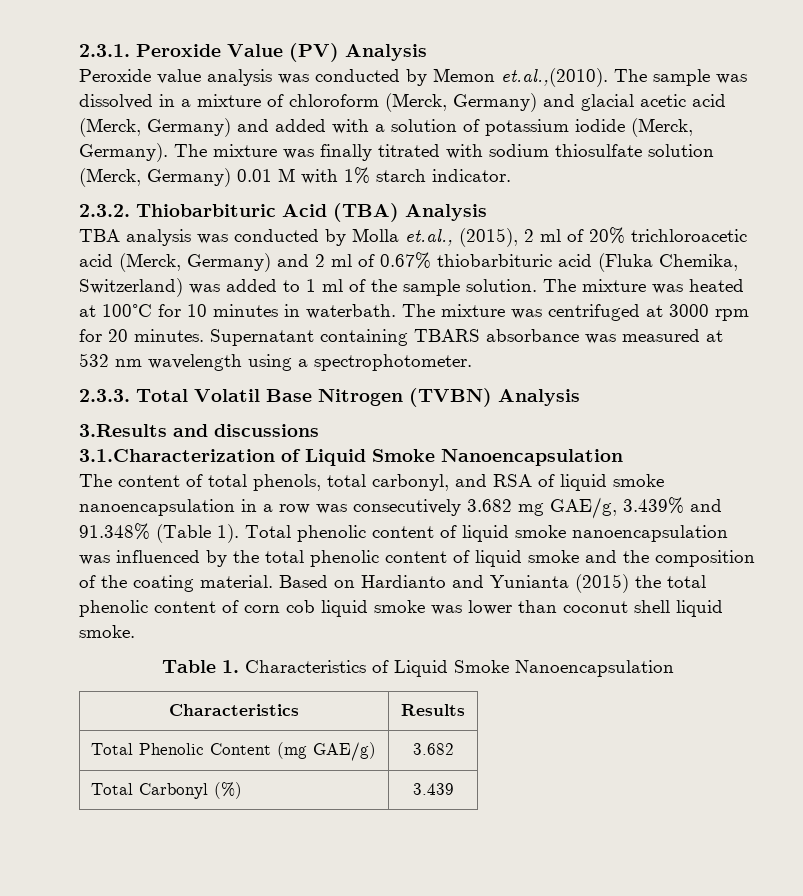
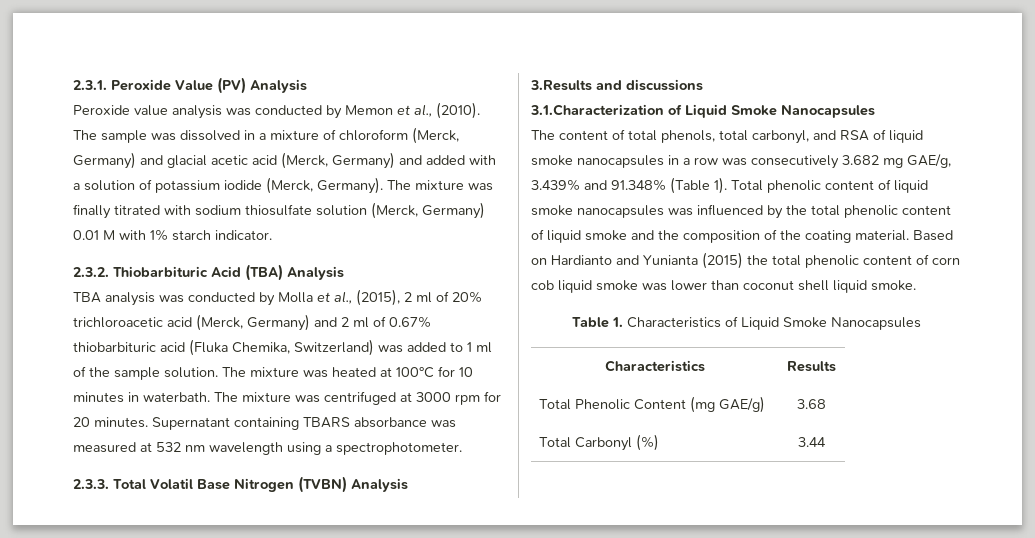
- Peroxide value analysis was conducted by Memon et.al.,(2010). The sample was dissolved in a mixture of chloroform (Merck, Germany) and glacial acetic acid (Merck, Germany) and added with a solution of potassium iodide (Merck, Germany).
+ Peroxide value analysis was conducted by Memon et al., (2010). The sample was dissolved in a mixture of chloroform (Merck, Germany) and glacial acetic acid (Merck, Germany) and added with a solution of potassium iodide (Merck, Germany).
- TBA analysis was conducted by Molla et.al., (2015), 2 ml of 20% trichloroacetic acid (Merck, Germany) and 2 ml of 0.67% thiobarbituric acid (Fluka Chemika, Switzerland) was added to 1 ml of the sample solution.
+ TBA analysis was conducted by Molla et al., (2015), 2 ml of 20% trichloroacetic acid (Merck, Germany) and 2 ml of 0.67% thiobarbituric acid (Fluka Chemika, Switzerland) was added to 1 ml of the sample solution.
- 3.1.Characterization of Liquid Smoke Nanoencapsulation
+ 3.1.Characterization of Liquid Smoke Nanocapsules
- The content of total phenols, total carbonyl, and RSA of liquid smoke nanoencapsulation in a row was consecutively 3.682 mg GAE/g, 3.439% and 91.348% (Table 1).
+ The content of total phenols, total carbonyl, and RSA of liquid smoke nanocapsules in a row was consecutively 3.682 mg GAE/g, 3.439% and 91.348% (Table 1).
- Total phenolic content of liquid smoke nanoencapsulation was influenced by the total phenolic content of liquid smoke and the composition of the coating material.
+ Total phenolic content of liquid smoke nanocapsules was influenced by the total phenolic content of liquid smoke and the composition of the coating material.
- Table 1. Characteristics of Liquid Smoke Nanoencapsulation
+ Table 1. Characteristics of Liquid Smoke Nanocapsules
- Total Phenolic Content (mg GAE/g) | 3.682
+ Total Phenolic Content (mg GAE/g) | 3.68
- Total Carbonyl (%) | 3.439
+ Total Carbonyl (%) | 3.44

